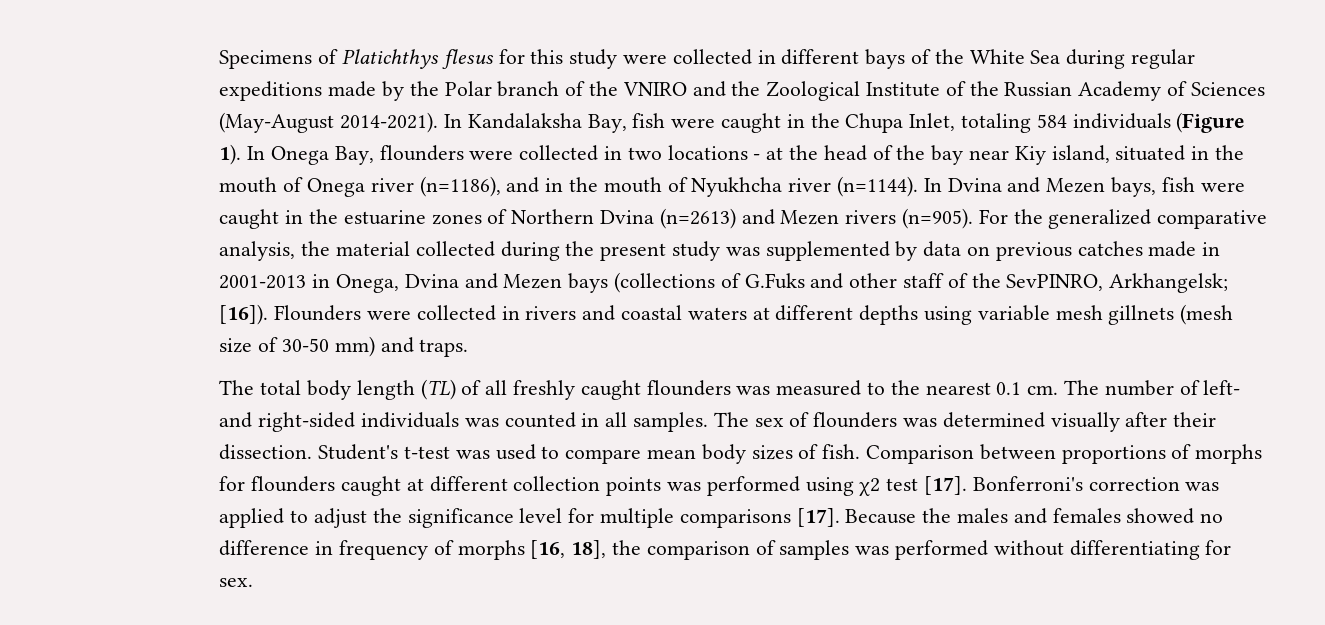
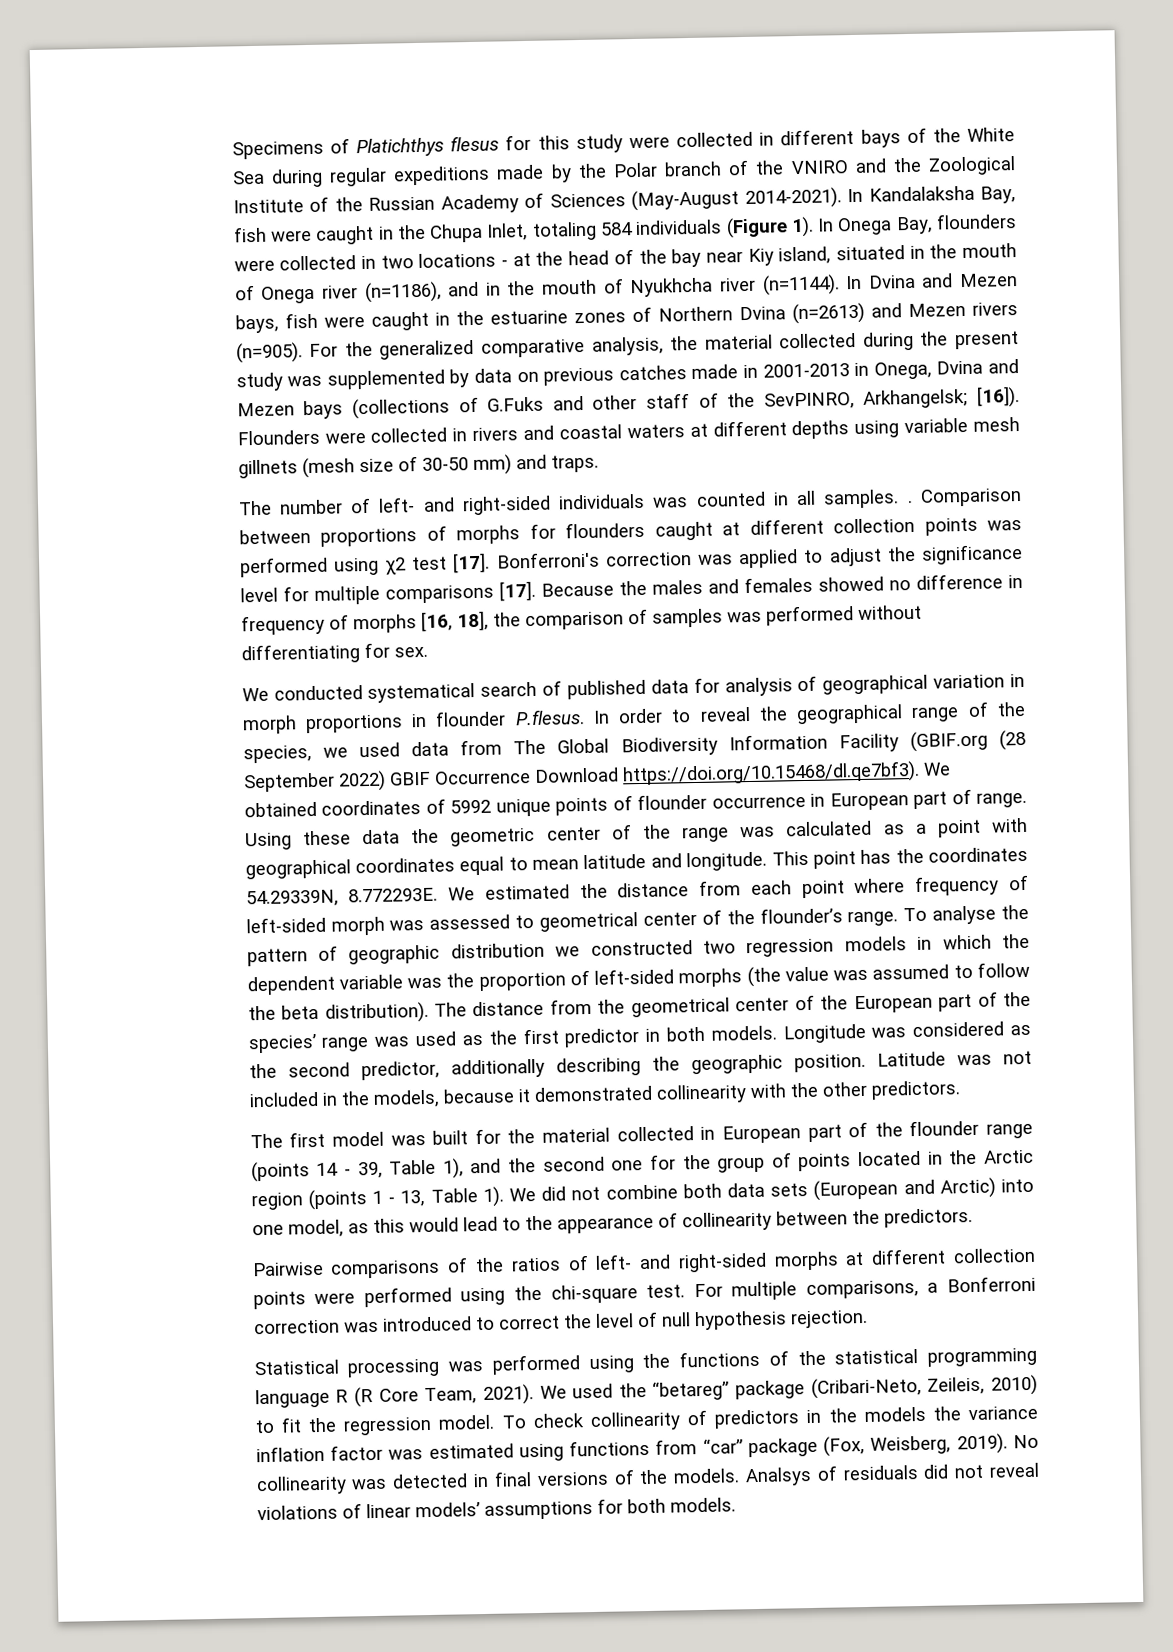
- The total body length (TL) of all freshly caught flounders was measured to the nearest 0.1 cm. The number of left- and right-sided individuals was counted in all samples. The sex of flounders was determined visually after their dissection. Student's t-test was used to compare mean body sizes of fish.
+ The number of left- and right-sided individuals was counted in all samples. .
+ We conducted systematical search of published data for analysis of geographical variation in morph proportions in flounder P.flesus. In order to reveal the geographical range of the species, we used data from The Global Biodiversity Information Facility (GBIF.org (28 September 2022) GBIF Occurrence Download https://doi.org/10.15468/dl.qe7bf3). We obtained coordinates of 5992 unique points of flounder occurrence in European part of range. Using these data the geometric center of the range was calculated as a point with geographical coordinates equal to mean latitude and longitude. This point has the coordinates 54.29339N, 8.772293E. We estimated the distance from each point where frequency of left-sided morph was assessed to geometrical center of the flounder’s range. To analyse the pattern of geographic distribution we constructed two regression models in which the dependent variable was the proportion of left-sided morphs (the value was assumed to follow the beta distribution). The distance from the geometrical center of the European part of the species’ range was used as the first predictor in both models. Longitude was considered as the second predictor, additionally describing the geographic position. Latitude was not included in the models, because it demonstrated collinearity with the other predictors.
+ The first model was built for the material collected in European part of the flounder range (points 14 - 39, Table 1), and the second one for the group of points located in the Arctic region (points 1 - 13, Table 1). We did not combine both data sets (European and Arctic) into one model, as this would lead to the appearance of collinearity between the predictors.
+ Pairwise comparisons of the ratios of left- and right-sided morphs at different collection points were performed using the chi-square test. For multiple comparisons, a Bonferroni correction was introduced to correct the level of null hypothesis rejection.
+ Statistical processing was performed using the functions of the statistical programming language R (R Core Team, 2021). We used the “betareg” package (Cribari-Neto, Zeileis, 2010) to fit the regression model. To check collinearity of predictors in the models the variance inflation factor was estimated using functions from “car” package (Fox, Weisberg, 2019). No collinearity was detected in final versions of the models. Analsys of residuals did not reveal violations of linear models’ assumptions for both models.

